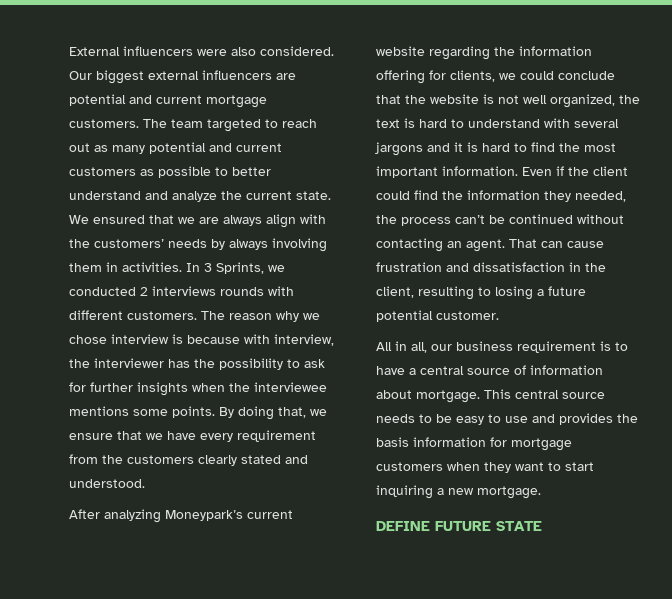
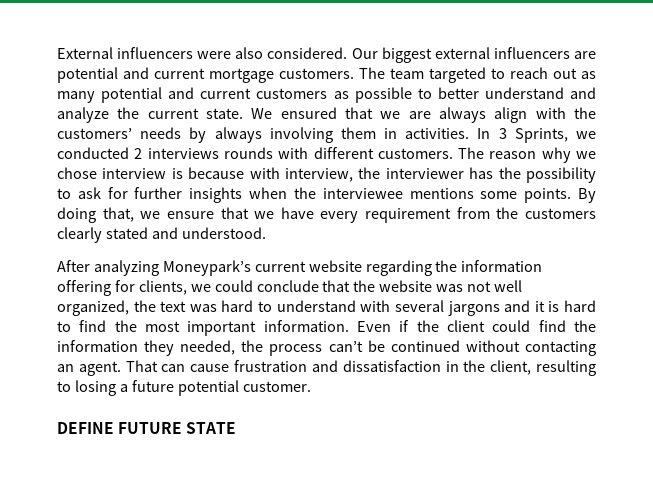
- After analyzing Moneypark’s current website regarding the information offering for clients, we could conclude that the website is not well organized, the text is hard to understand with several jargons and it is hard to find the most important information.
+ After analyzing Moneypark’s current website regarding the information offering for clients, we could conclude that the website was not well organized, the text was hard to understand with several jargons and it is hard to find the most important information.
- All in all, our business requirement is to have a central source of information about mortgage. This central source needs to be easy to use and provides the basis information for mortgage customers when they want to start inquiring a new mortgage.

